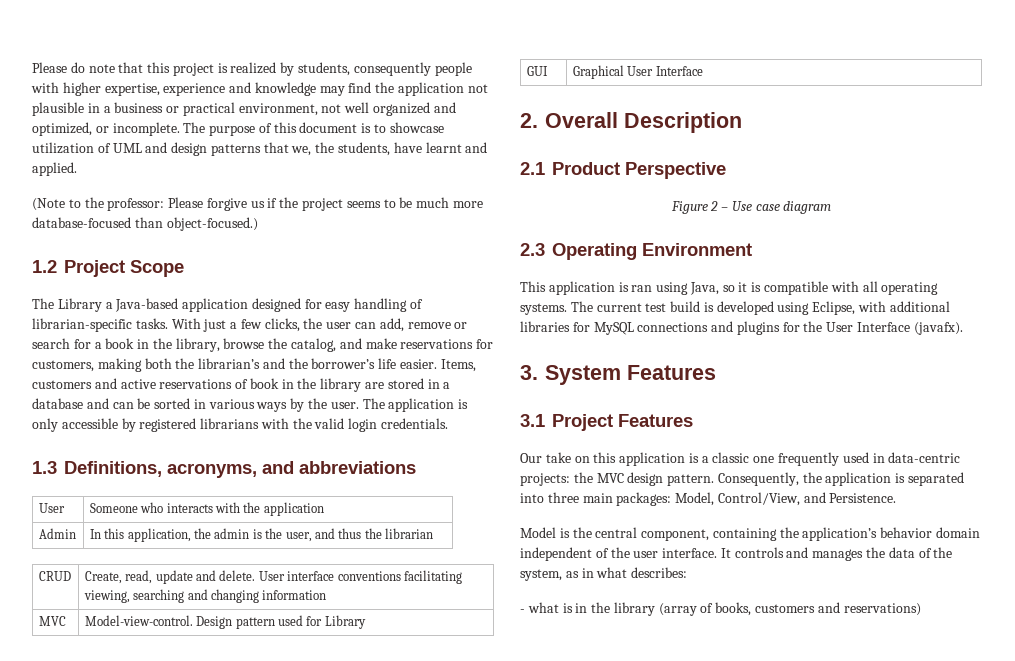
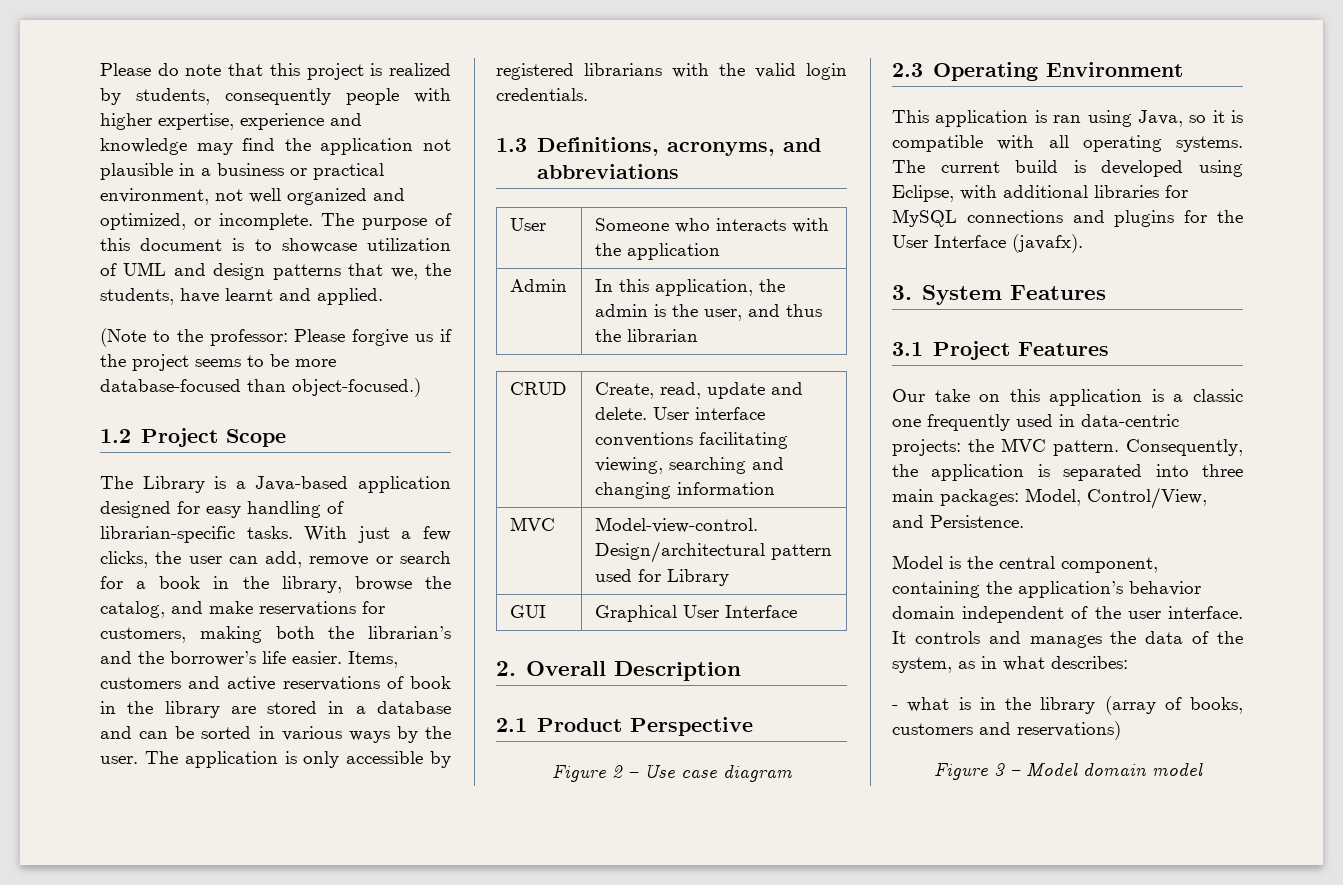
- (Note to the professor: Please forgive us if the project seems to be much more database-focused than object-focused.)
+ (Note to the professor: Please forgive us if the project seems to be more database-focused than object-focused.)
- The Library a Java-based application designed for easy handling of librarian-specific tasks.
+ The Library is a Java-based application designed for easy handling of librarian-specific tasks.
- MVC | Model-view-control. Design pattern used for Library
+ MVC | Model-view-control. Design/architectural pattern used for Library
- The current test build is developed using Eclipse, with additional libraries for MySQL connections and plugins for the User Interface (javafx).
+ The current build is developed using Eclipse, with additional libraries for MySQL connections and plugins for the User Interface (javafx).
- Our take on this application is a classic one frequently used in data-centric projects: the MVC design pattern.
+ Our take on this application is a classic one frequently used in data-centric projects: the MVC pattern.
+ Figure 3 – Model domain model

